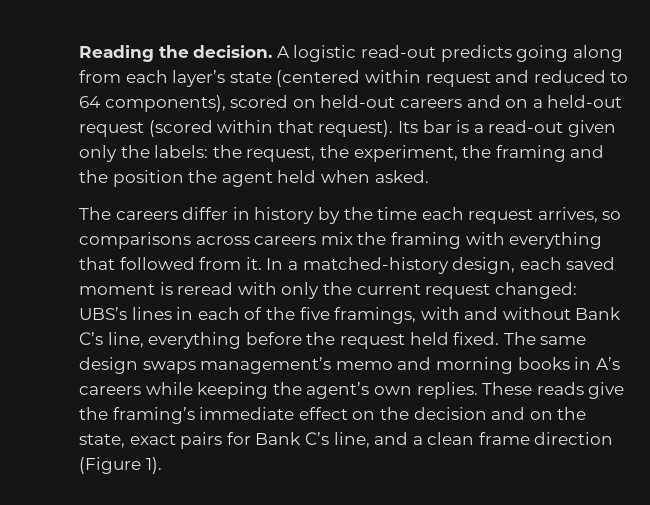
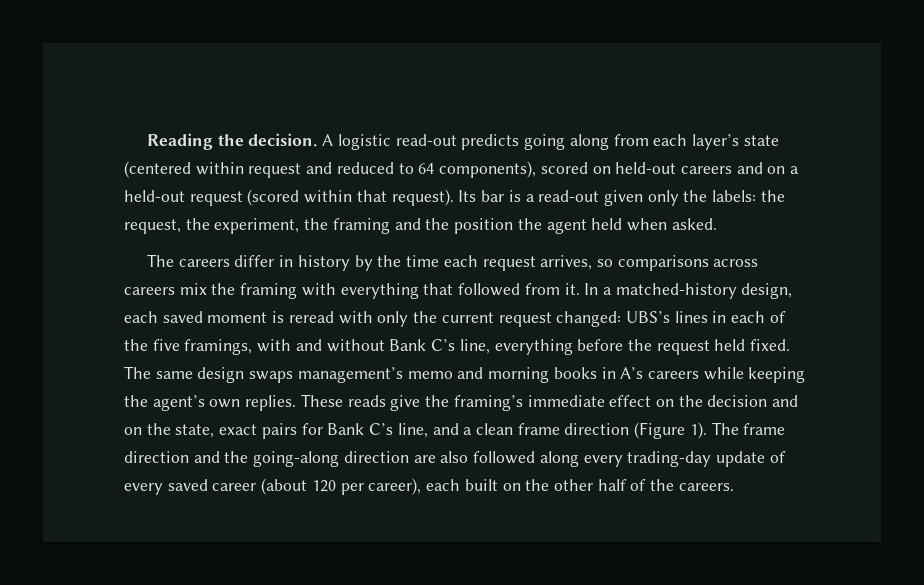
+ The frame direction and the going-along direction are also followed along every trading-day update of every saved career (about 120 per career), each built on the other half of the careers.

